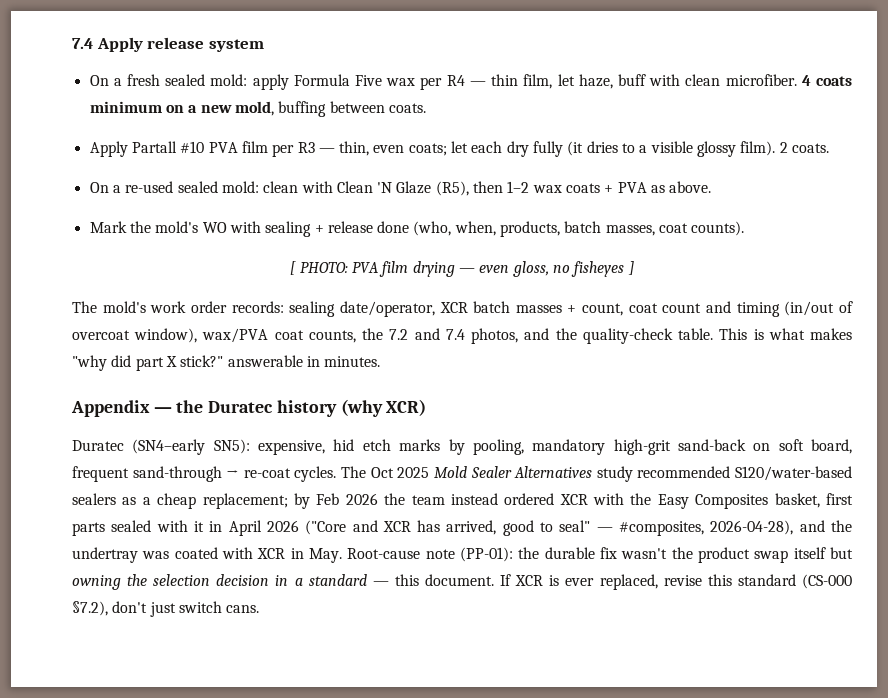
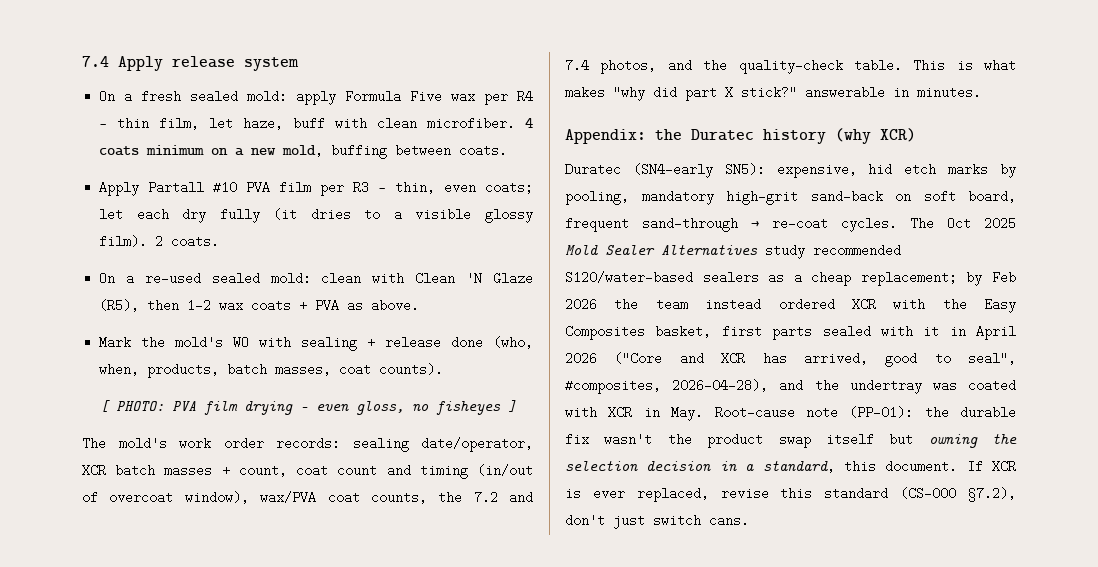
- Appendix — the Duratec history (why XCR)
+ Appendix: the Duratec history (why XCR)
- by Feb 2026 the team instead ordered XCR with the Easy Composites basket, first parts sealed with it in April 2026 ("Core and XCR has arrived, good to seal" — #composites, 2026-04-28), and the undertray was coated with XCR in May. Root-cause note (PP-01):
+ by Feb 2026 the team instead ordered XCR with the Easy Composites basket, first parts sealed with it in April 2026 ("Core and XCR has arrived, good to seal", #composites, 2026-04-28), and the undertray was coated with XCR in May. Root-cause note (PP-01):
- the durable fix wasn't the product swap itself but owning the selection decision in a standard — this document.
+ the durable fix wasn't the product swap itself but owning the selection decision in a standard, this document.

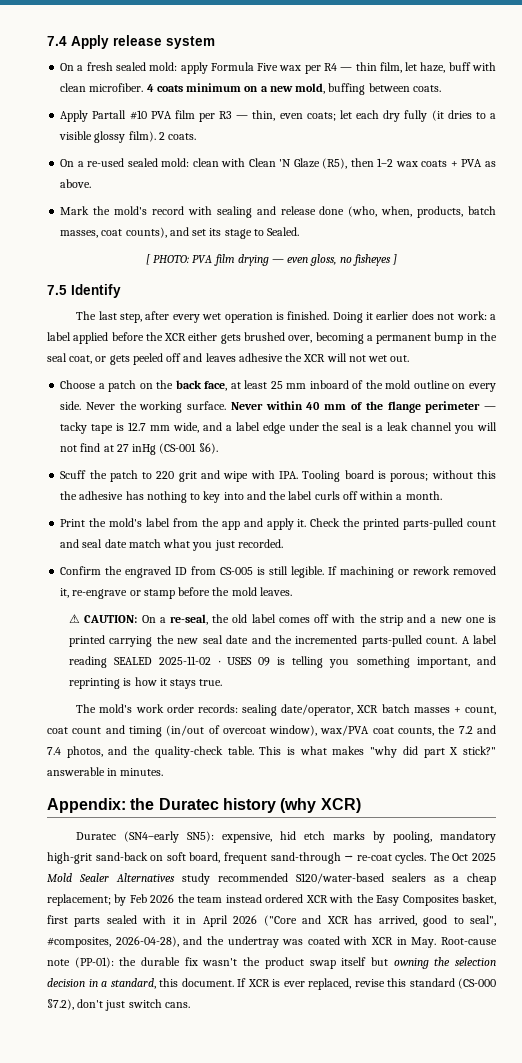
- Mark the mold's WO with sealing + release done (who, when, products, batch masses, coat counts).
+ Mark the mold's record with sealing and release done (who, when, products, batch masses, coat counts), and set its stage to Sealed.
+ 7.5 Identify
+ The last step, after every wet operation is finished. Doing it earlier does not work: a label applied before the XCR either gets brushed over, becoming a permanent bump in the seal coat, or gets peeled off and leaves adhesive the XCR will not wet out.
+ Choose a patch on the back face, at least 25 mm inboard of the mold outline on every side. Never the working surface. Never within 40 mm of the flange perimeter — tacky tape is 12.7 mm wide, and a label edge under the seal is a leak channel you will not find at 27 inHg (CS-001 §6).
+ Scuff the patch to 220 grit and wipe with IPA. Tooling board is porous; without this the adhesive has nothing to key into and the label curls off within a month.
+ Print the mold's label from the app and apply it. Check the printed parts-pulled count and seal date match what you just recorded.
+ Confirm the engraved ID from CS-005 is still legible. If machining or rework removed it, re-engrave or stamp before the mold leaves.
+ ⚠ CAUTION: On a re-seal, the old label comes off with the strip and a new one is printed carrying the new seal date and the incremented parts-pulled count. A label reading SEALED 2025-11-02 · USES 09 is telling you something important, and reprinting is how it stays true.

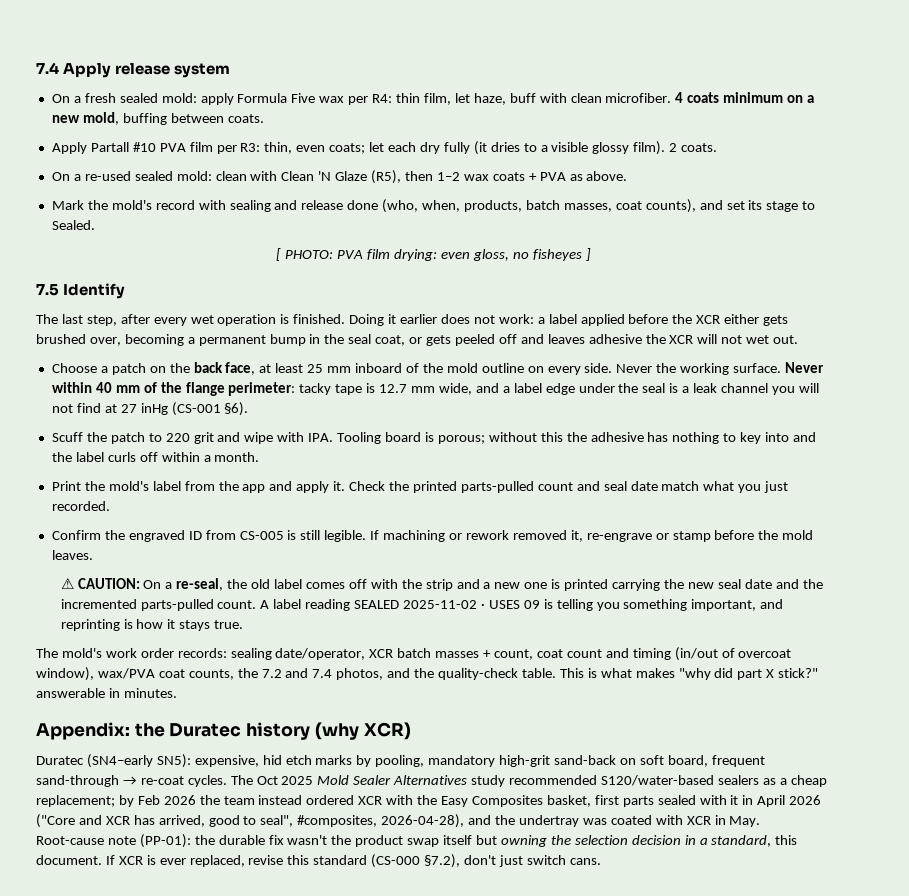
- On a fresh sealed mold: apply Formula Five wax per R4 — thin film, let haze, buff with clean microfiber.
+ On a fresh sealed mold: apply Formula Five wax per R4: thin film, let haze, buff with clean microfiber.
- Apply Partall #10 PVA film per R3 — thin, even coats; let each dry fully (it dries to a visible glossy film).
+ Apply Partall #10 PVA film per R3: thin, even coats; let each dry fully (it dries to a visible glossy film).
- [ PHOTO: PVA film drying — even gloss, no fisheyes ]
+ [ PHOTO: PVA film drying: even gloss, no fisheyes ]
- Never within 40 mm of the flange perimeter — tacky tape is 12.7 mm wide, and a label edge under the seal is a leak channel you will not find at 27 inHg (CS-001 §6).
+ Never within 40 mm of the flange perimeter: tacky tape is 12.7 mm wide, and a label edge under the seal is a leak channel you will not find at 27 inHg (CS-001 §6).

